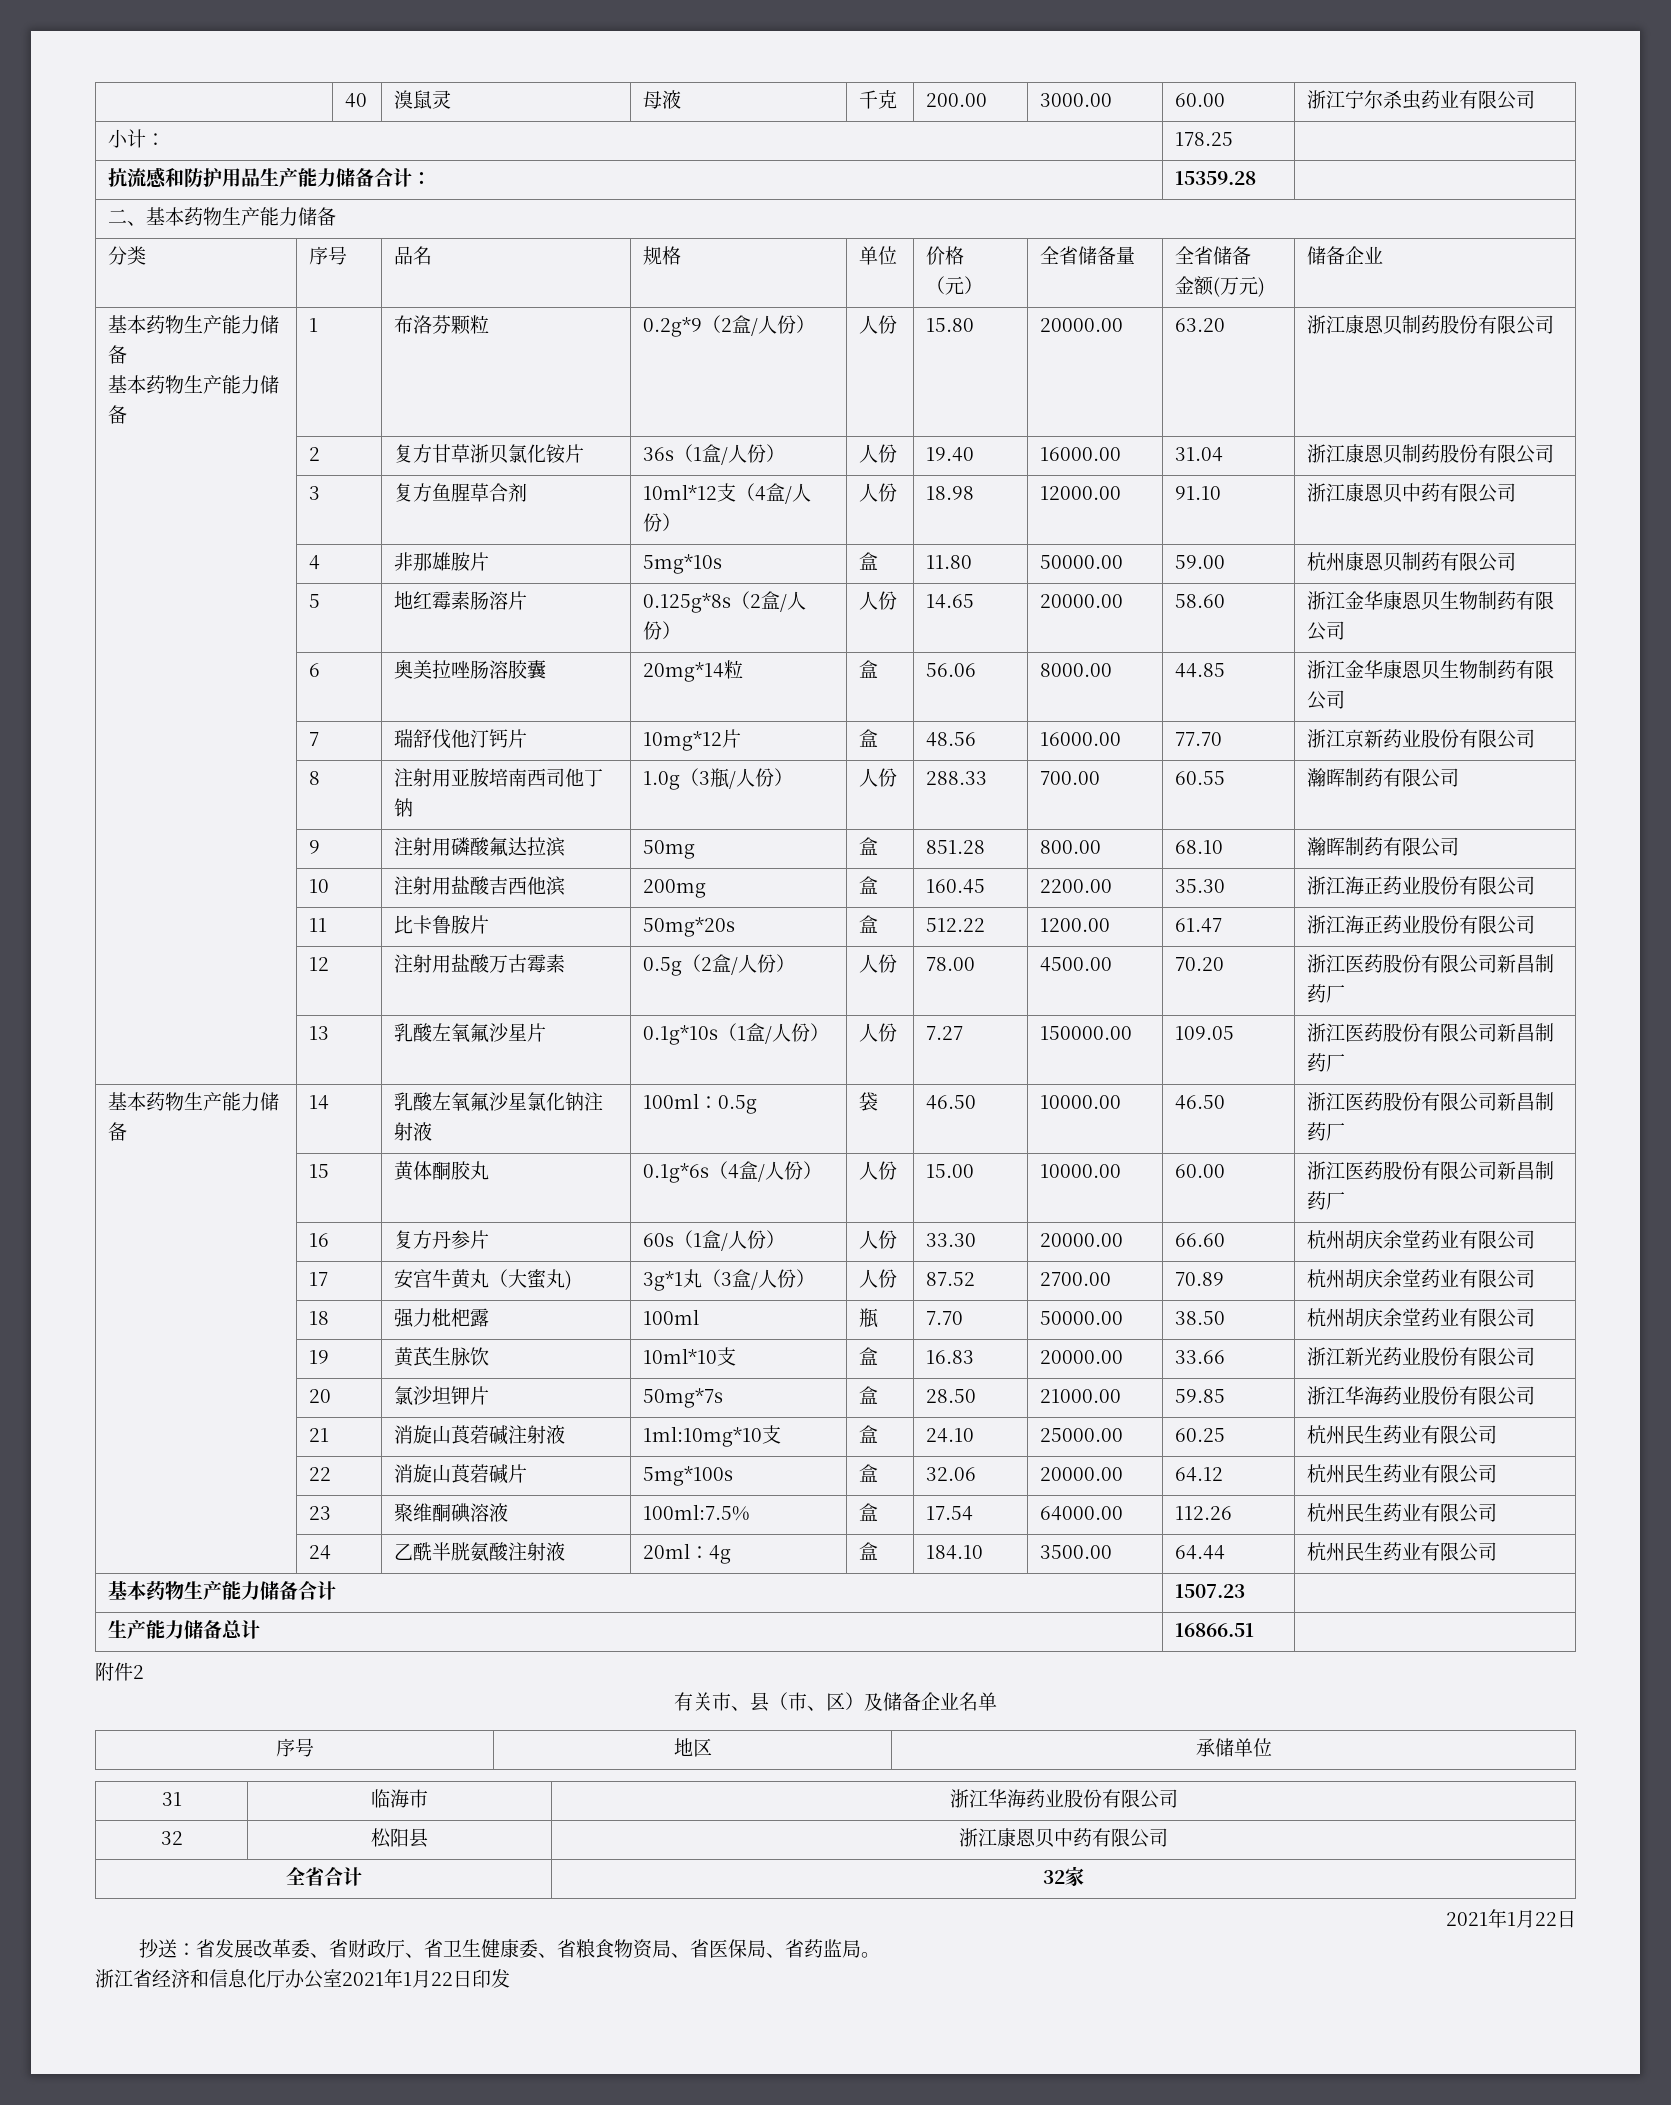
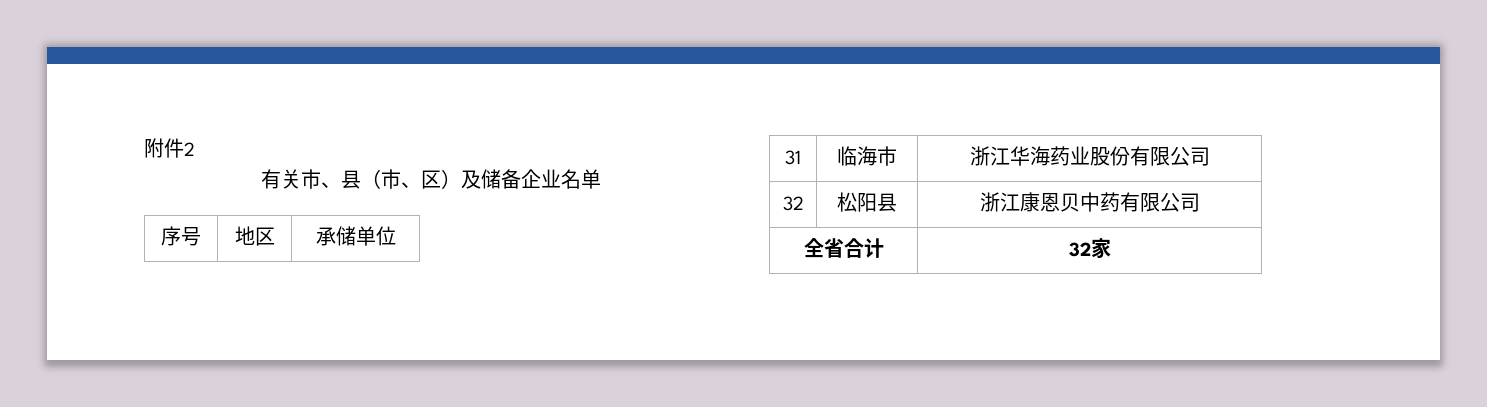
- | 40 | 溴鼠灵 | 母液 | 千克 | 200.00 | 3000.00 | 60.00 | 浙江宁尔杀虫药业有限公司
- 小计： | 178.25 |
- 抗流感和防护用品生产能力储备合计： | 15359.28 |
- 二、基本药物生产能力储备
- 分类 | 序号 | 品名 | 规格 | 单位 | 价格（元） | 全省储备量 | 全省储备
- 金额(万元) | 储备企业
- 基本药物生产能力储备
- 基本药物生产能力储备 | 1 | 布洛芬颗粒 | 0.2g*9（2盒/人份） | 人份 | 15.80 | 20000.00 | 63.20 | 浙江康恩贝制药股份有限公司
- | 2 | 复方甘草浙贝氯化铵片 | 36s（1盒/人份） | 人份 | 19.40 | 16000.00 | 31.04 | 浙江康恩贝制药股份有限公司
- | 3 | 复方鱼腥草合剂 | 10ml*12支（4盒/人份） | 人份 | 18.98 | 12000.00 | 91.10 | 浙江康恩贝中药有限公司
- | 4 | 非那雄胺片 | 5mg*10s | 盒 | 11.80 | 50000.00 | 59.00 | 杭州康恩贝制药有限公司
- | 5 | 地红霉素肠溶片 | 0.125g*8s（2盒/人份） | 人份 | 14.65 | 20000.00 | 58.60 | 浙江金华康恩贝生物制药有限公司
- | 6 | 奥美拉唑肠溶胶囊 | 20mg*14粒 | 盒 | 56.06 | 8000.00 | 44.85 | 浙江金华康恩贝生物制药有限公司
- | 7 | 瑞舒伐他汀钙片 | 10mg*12片 | 盒 | 48.56 | 16000.00 | 77.70 | 浙江京新药业股份有限公司
- | 8 | 注射用亚胺培南西司他丁钠 | 1.0g（3瓶/人份） | 人份 | 288.33 | 700.00 | 60.55 | 瀚晖制药有限公司
- | 9 | 注射用磷酸氟达拉滨 | 50mg | 盒 | 851.28 | 800.00 | 68.10 | 瀚晖制药有限公司
- | 10 | 注射用盐酸吉西他滨 | 200mg | 盒 | 160.45 | 2200.00 | 35.30 | 浙江海正药业股份有限公司
- | 11 | 比卡鲁胺片 | 50mg*20s | 盒 | 512.22 | 1200.00 | 61.47 | 浙江海正药业股份有限公司
- | 12 | 注射用盐酸万古霉素 | 0.5g（2盒/人份） | 人份 | 78.00 | 4500.00 | 70.20 | 浙江医药股份有限公司新昌制药厂
- | 13 | 乳酸左氧氟沙星片 | 0.1g*10s（1盒/人份） | 人份 | 7.27 | 150000.00 | 109.05 | 浙江医药股份有限公司新昌制药厂
- 基本药物生产能力储备 | 14 | 乳酸左氧氟沙星氯化钠注射液 | 100ml：0.5g | 袋 | 46.50 | 10000.00 | 46.50 | 浙江医药股份有限公司新昌制药厂
- | 15 | 黄体酮胶丸 | 0.1g*6s（4盒/人份） | 人份 | 15.00 | 10000.00 | 60.00 | 浙江医药股份有限公司新昌制药厂
- | 16 | 复方丹参片 | 60s（1盒/人份） | 人份 | 33.30 | 20000.00 | 66.60 | 杭州胡庆余堂药业有限公司
- | 17 | 安宫牛黄丸（大蜜丸) | 3g*1丸（3盒/人份） | 人份 | 87.52 | 2700.00 | 70.89 | 杭州胡庆余堂药业有限公司
- | 18 | 强力枇杷露 | 100ml | 瓶 | 7.70 | 50000.00 | 38.50 | 杭州胡庆余堂药业有限公司
- | 19 | 黄芪生脉饮 | 10ml*10支 | 盒 | 16.83 | 20000.00 | 33.66 | 浙江新光药业股份有限公司
- | 20 | 氯沙坦钾片 | 50mg*7s | 盒 | 28.50 | 21000.00 | 59.85 | 浙江华海药业股份有限公司
- | 21 | 消旋山莨菪碱注射液 | 1ml:10mg*10支 | 盒 | 24.10 | 25000.00 | 60.25 | 杭州民生药业有限公司
- | 22 | 消旋山莨菪碱片 | 5mg*100s | 盒 | 32.06 | 20000.00 | 64.12 | 杭州民生药业有限公司
- | 23 | 聚维酮碘溶液 | 100ml:7.5% | 盒 | 17.54 | 64000.00 | 112.26 | 杭州民生药业有限公司
- | 24 | 乙酰半胱氨酸注射液 | 20ml：4g | 盒 | 184.10 | 3500.00 | 64.44 | 杭州民生药业有限公司
- 基本药物生产能力储备合计 | 1507.23 |
- 生产能力储备总计 | 16866.51 |
  全省合计 | 32家
- 2021年1月22日
- 抄送：省发展改革委、省财政厅、省卫生健康委、省粮食物资局、省医保局、省药监局。
- 浙江省经济和信息化厅办公室2021年1月22日印发

